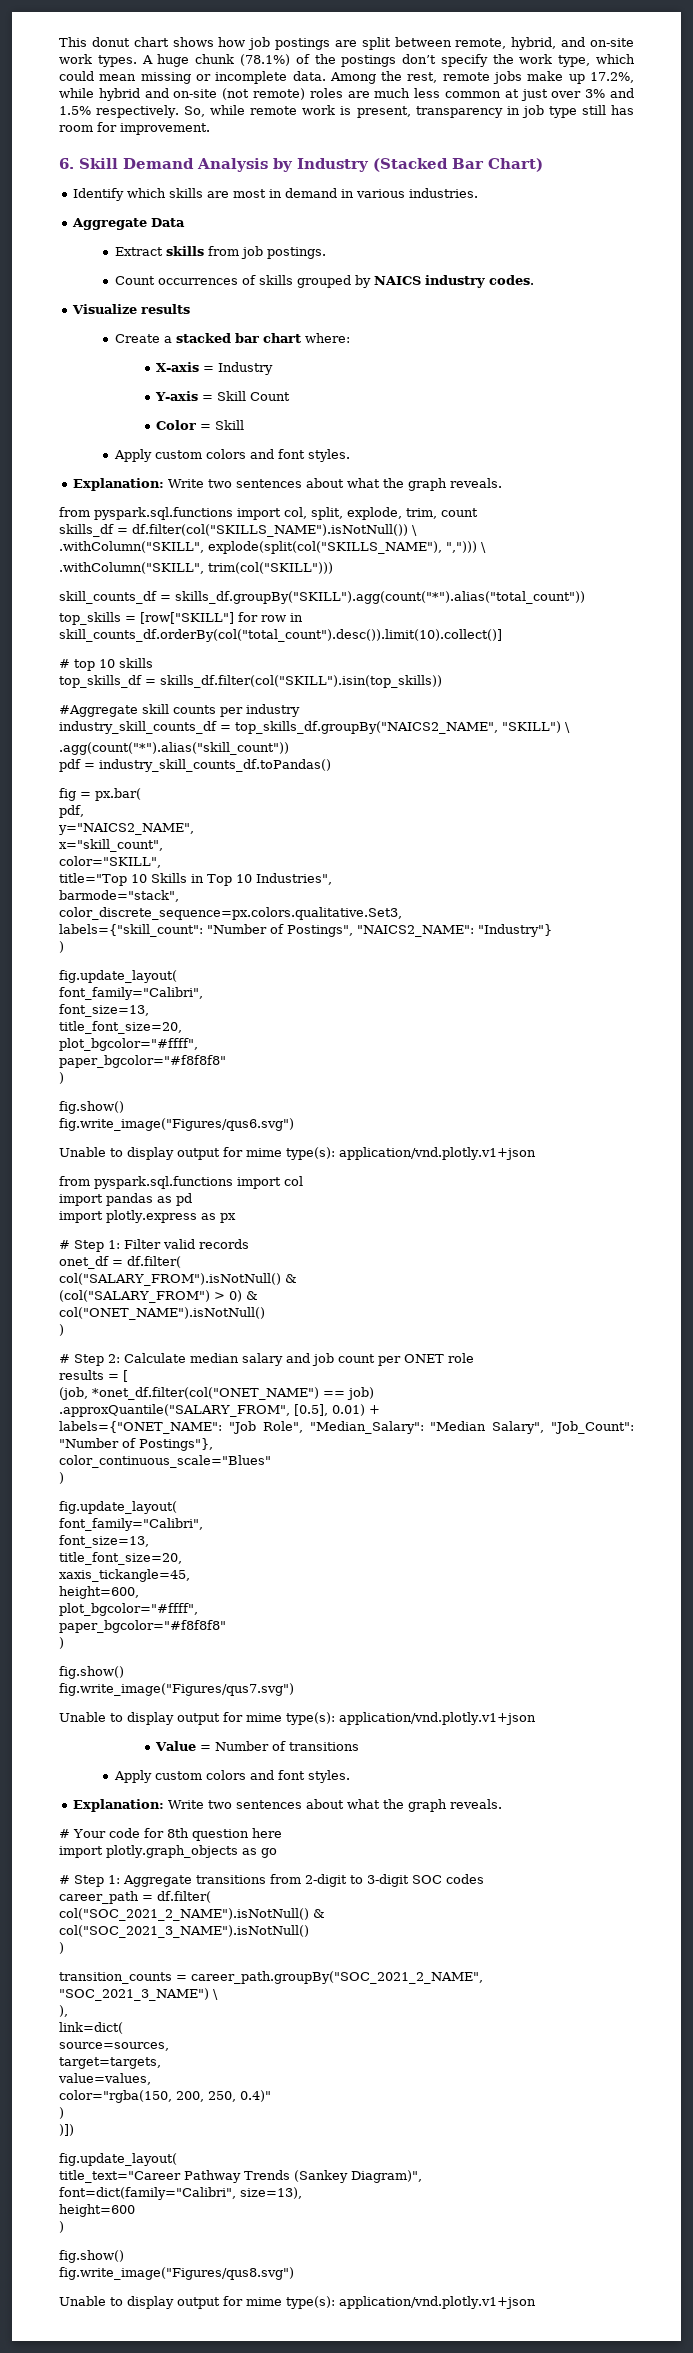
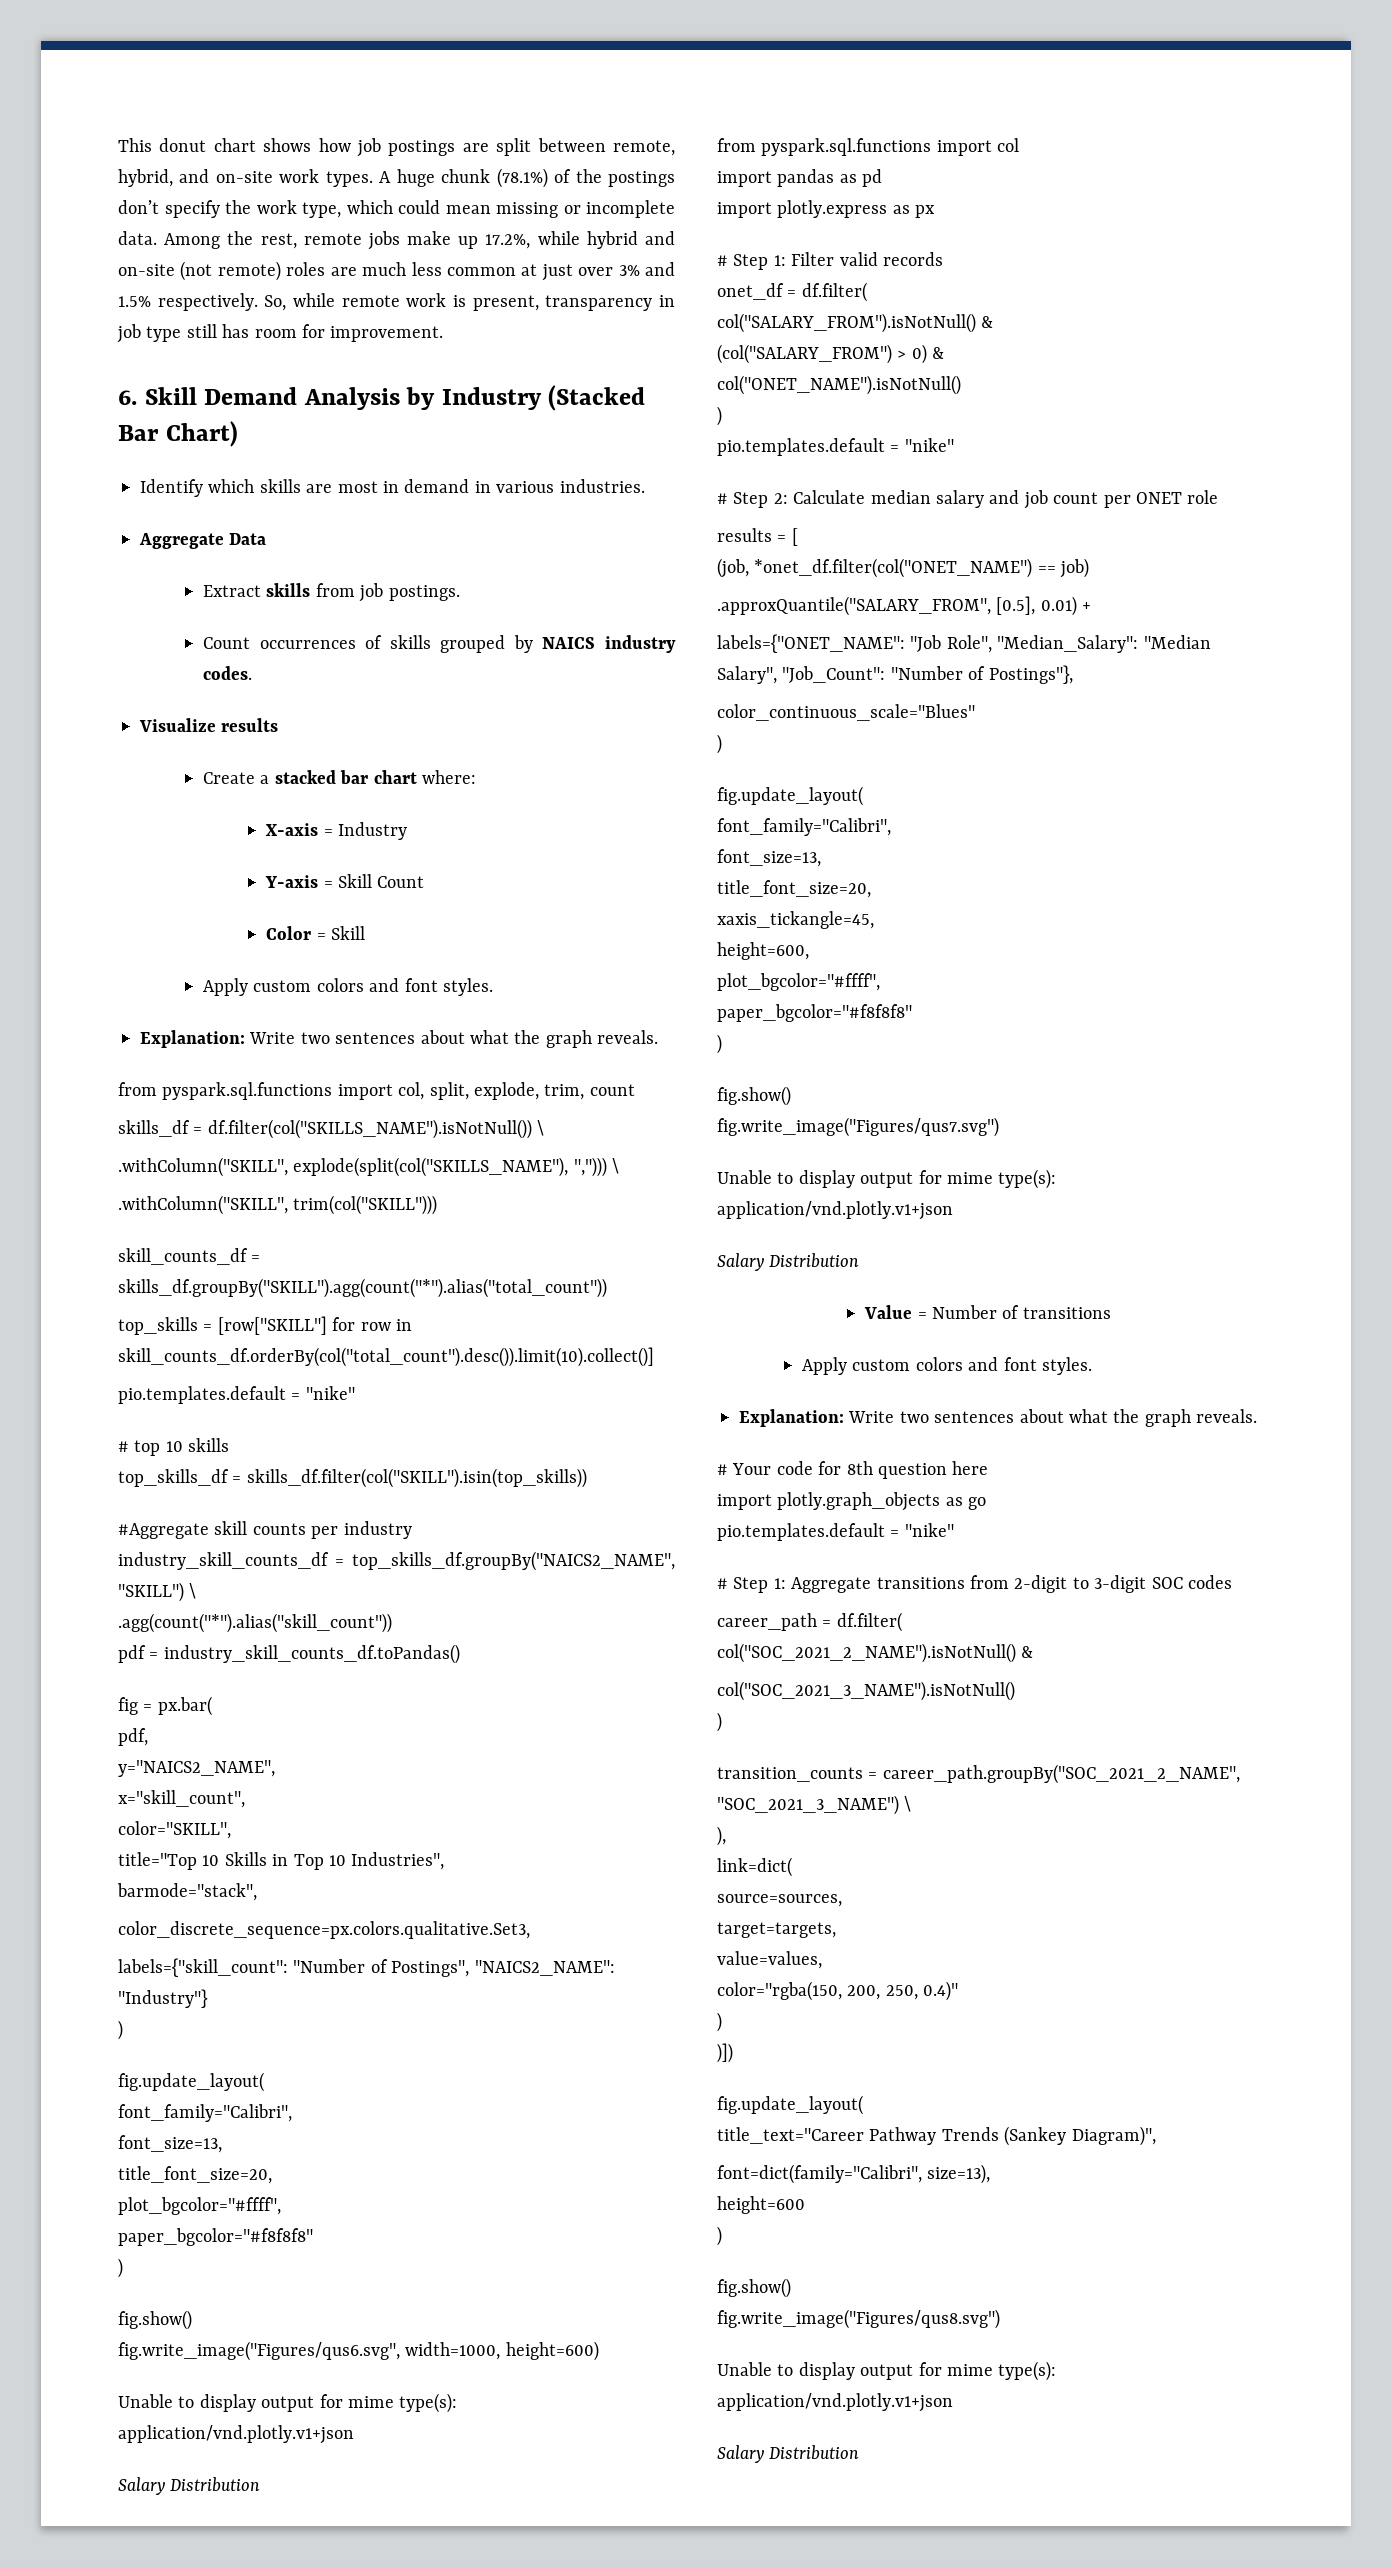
  top_skills = [row["SKILL"] for row in skill_counts_df.orderBy(col("total_count").desc()).limit(10).collect()]
+ pio.templates.default = "nike"
- fig.write_image("Figures/qus6.svg")
+ fig.write_image("Figures/qus6.svg", width=1000, height=600)
  Unable to display output for mime type(s): application/vnd.plotly.v1+json
+ Salary Distribution
  col("ONET_NAME").isNotNull()
  )
+ pio.templates.default = "nike"
  fig.write_image("Figures/qus7.svg")
  Unable to display output for mime type(s): application/vnd.plotly.v1+json
+ Salary Distribution
  import plotly.graph_objects as go
+ pio.templates.default = "nike"
  fig.write_image("Figures/qus8.svg")
  Unable to display output for mime type(s): application/vnd.plotly.v1+json
+ Salary Distribution

